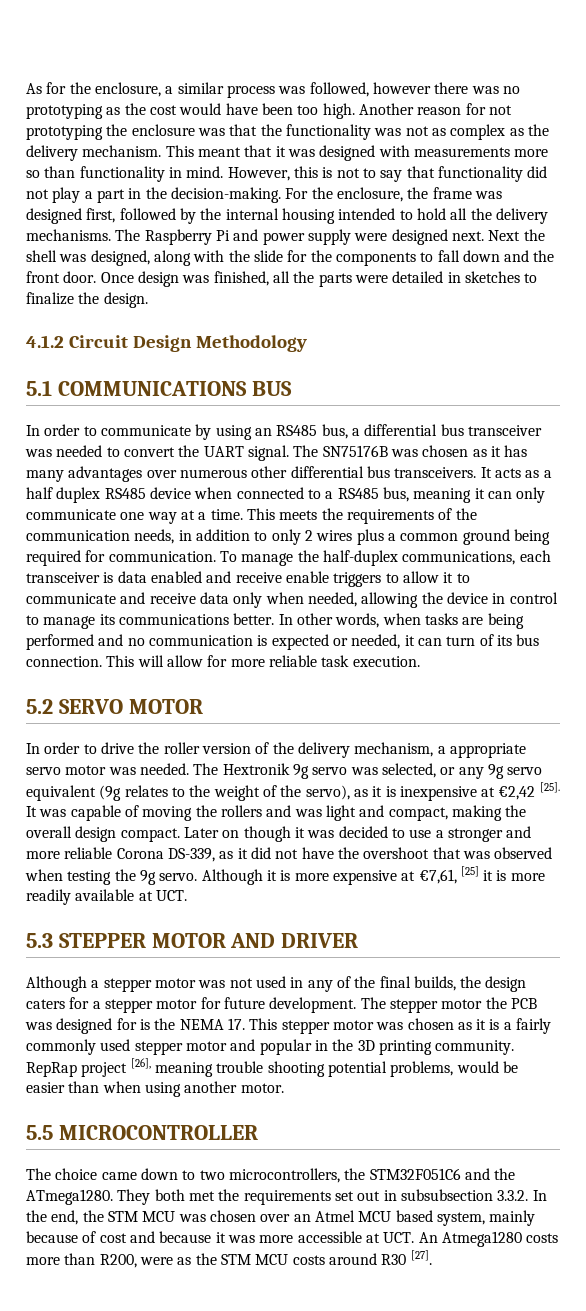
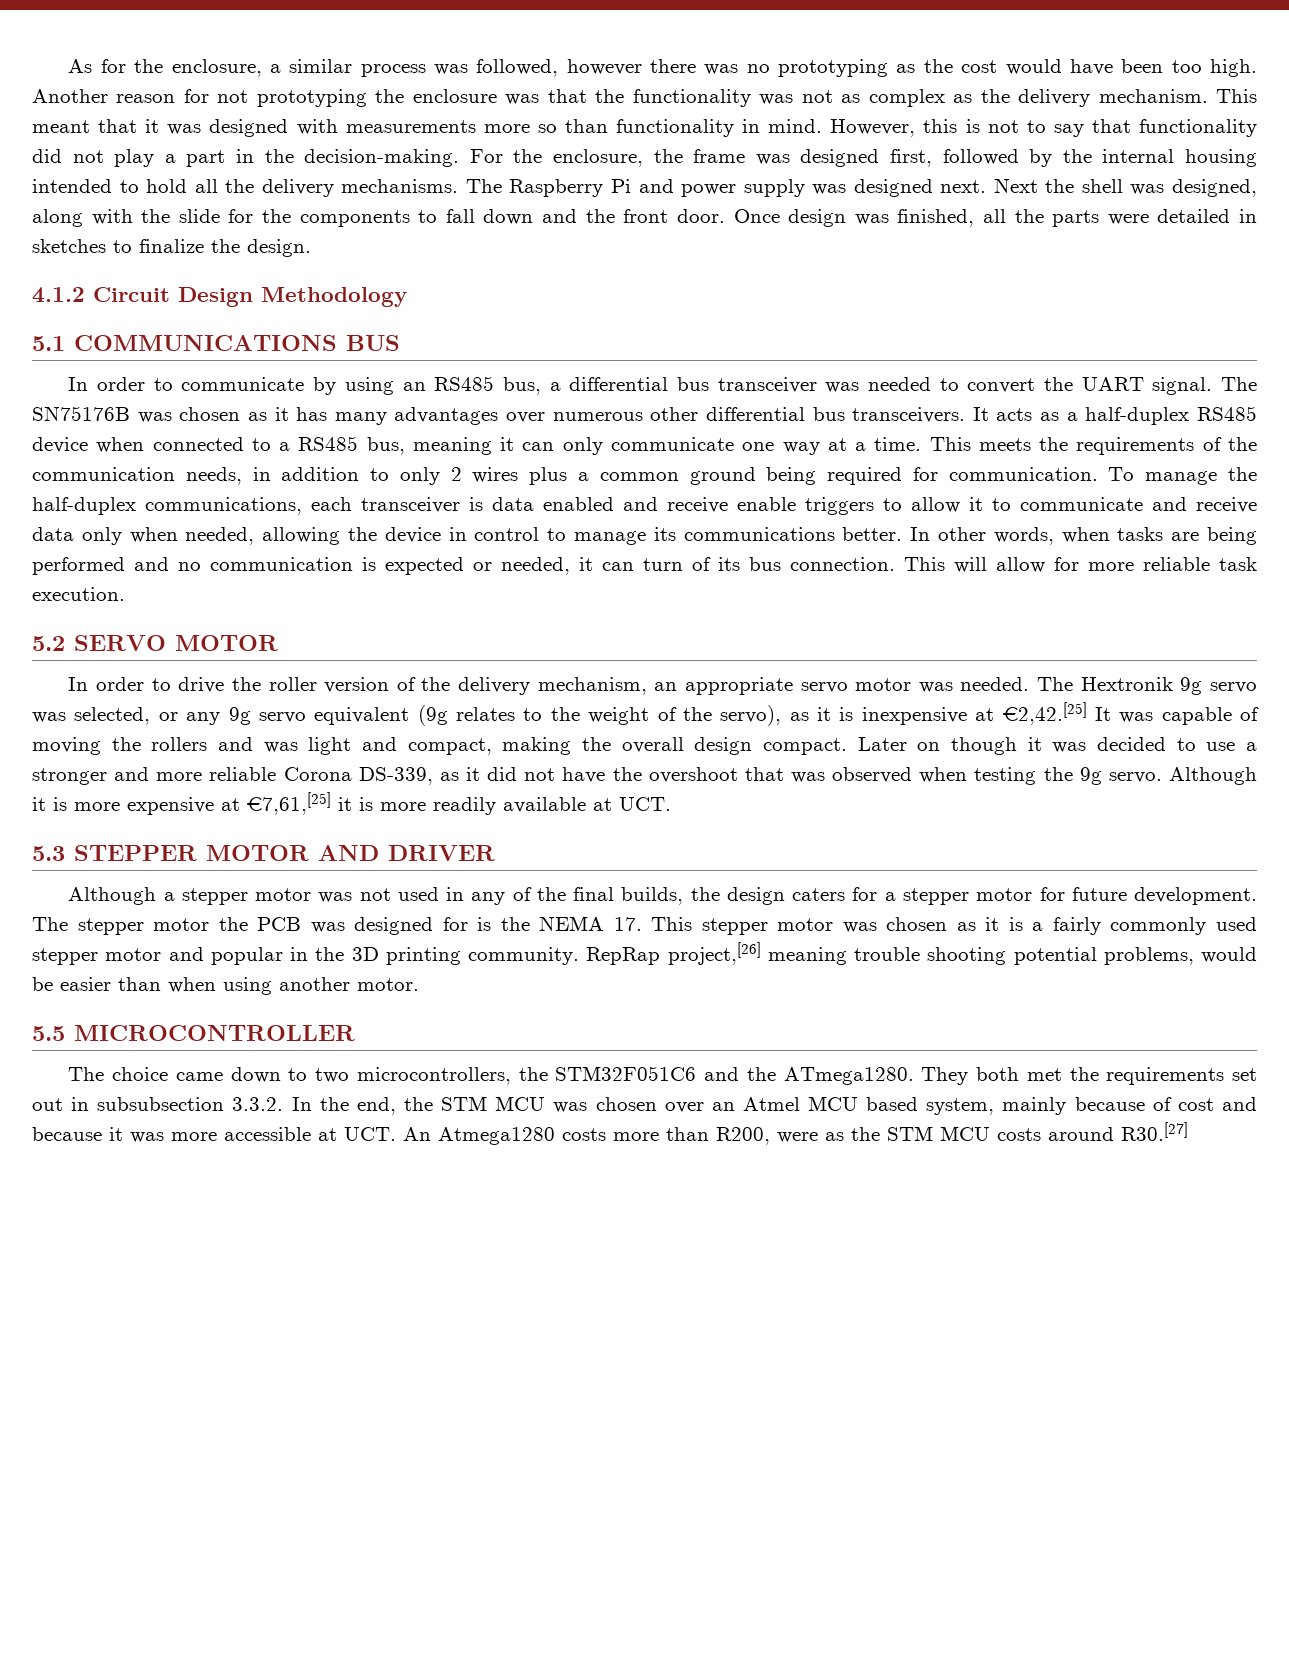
- The Raspberry Pi and power supply were designed next.
+ The Raspberry Pi and power supply was designed next.
- It acts as a half duplex RS485 device when connected to a RS485 bus, meaning it can only communicate one way at a time.
+ It acts as a half-duplex RS485 device when connected to a RS485 bus, meaning it can only communicate one way at a time.
- In order to drive the roller version of the delivery mechanism, a appropriate servo motor was needed.
+ In order to drive the roller version of the delivery mechanism, an appropriate servo motor was needed.
- The Hextronik 9g servo was selected, or any 9g servo equivalent (9g relates to the weight of the servo), as it is inexpensive at €2,42 [25]. It was capable of moving the rollers and was light and compact, making the overall design compact.
+ The Hextronik 9g servo was selected, or any 9g servo equivalent (9g relates to the weight of the servo), as it is inexpensive at €2,42.[25] It was capable of moving the rollers and was light and compact, making the overall design compact.
- Although it is more expensive at €7,61, [25] it is more readily available at UCT.
+ Although it is more expensive at €7,61,[25] it is more readily available at UCT.
- RepRap project [26], meaning trouble shooting potential problems, would be easier than when using another motor.
+ RepRap project,[26] meaning trouble shooting potential problems, would be easier than when using another motor.
- They both met the requirements set out in subsubsection 3.3.2. In the end, the STM MCU was chosen over an Atmel MCU based system, mainly because of cost and because it was more accessible at UCT. An Atmega1280 costs more than R200, were as the STM MCU costs around R30 [27].
+ They both met the requirements set out in subsubsection 3.3.2. In the end, the STM MCU was chosen over an Atmel MCU based system, mainly because of cost and because it was more accessible at UCT. An Atmega1280 costs more than R200, were as the STM MCU costs around R30.[27]

